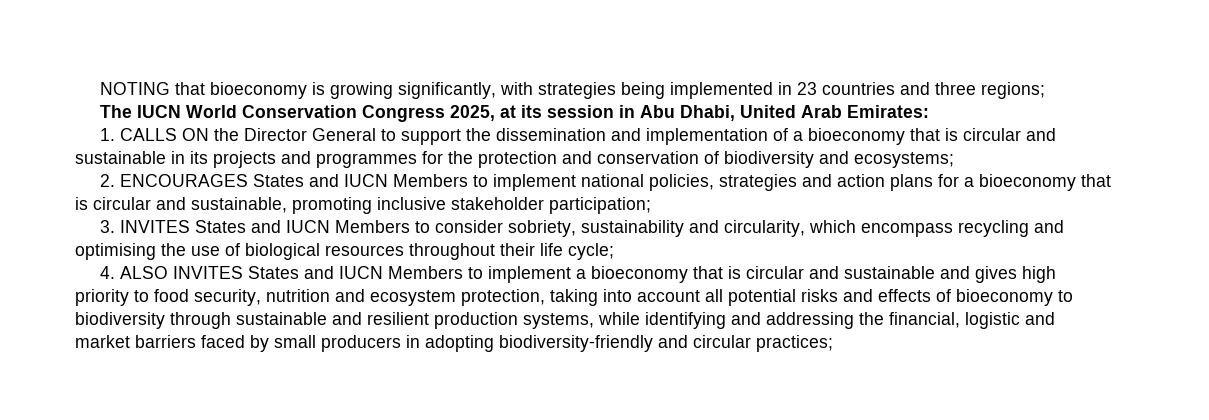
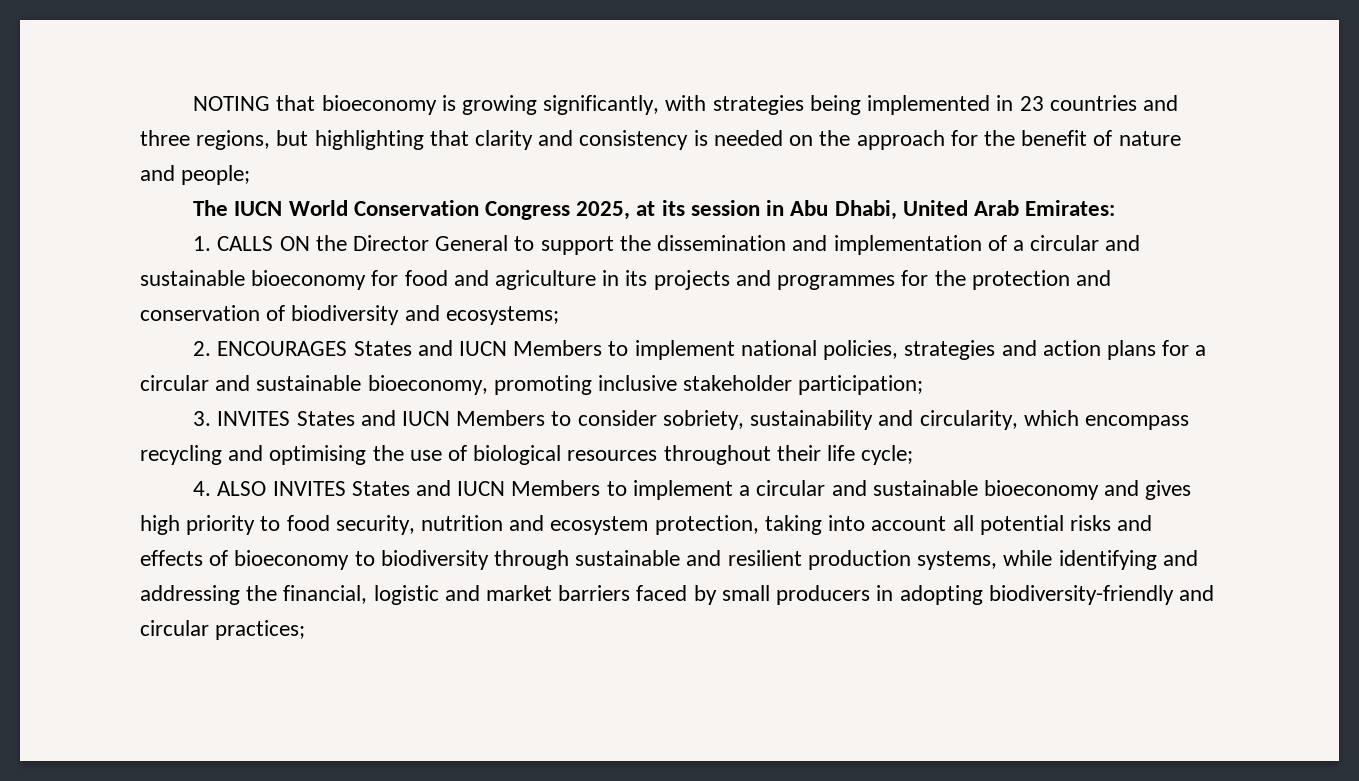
- NOTING that bioeconomy is growing significantly, with strategies being implemented in 23 countries and three regions;
+ NOTING that bioeconomy is growing significantly, with strategies being implemented in 23 countries and three regions, but highlighting that clarity and consistency is needed on the approach for the benefit of nature and people;
- 1. CALLS ON the Director General to support the dissemination and implementation of a bioeconomy that is circular and sustainable in its projects and programmes for the protection and conservation of biodiversity and ecosystems;
+ 1. CALLS ON the Director General to support the dissemination and implementation of a circular and sustainable bioeconomy for food and agriculture in its projects and programmes for the protection and conservation of biodiversity and ecosystems;
- 2. ENCOURAGES States and IUCN Members to implement national policies, strategies and action plans for a bioeconomy that is circular and sustainable, promoting inclusive stakeholder participation;
+ 2. ENCOURAGES States and IUCN Members to implement national policies, strategies and action plans for a circular and sustainable bioeconomy, promoting inclusive stakeholder participation;
- 4. ALSO INVITES States and IUCN Members to implement a bioeconomy that is circular and sustainable and gives high priority to food security, nutrition and ecosystem protection, taking into account all potential risks and effects of bioeconomy to biodiversity through sustainable and resilient production systems, while identifying and addressing the financial, logistic and market barriers faced by small producers in adopting biodiversity-friendly and circular practices;
+ 4. ALSO INVITES States and IUCN Members to implement a circular and sustainable bioeconomy and gives high priority to food security, nutrition and ecosystem protection, taking into account all potential risks and effects of bioeconomy to biodiversity through sustainable and resilient production systems, while identifying and addressing the financial, logistic and market barriers faced by small producers in adopting biodiversity-friendly and circular practices;

